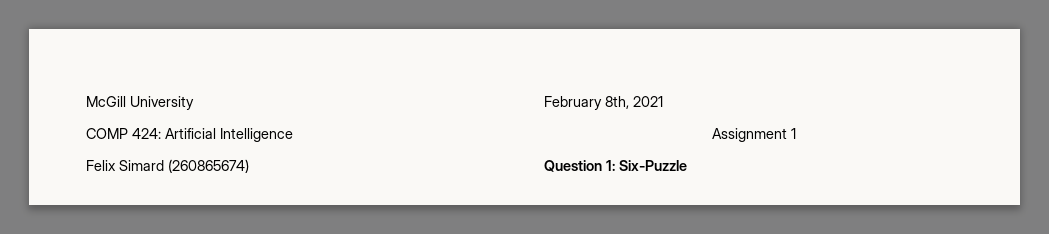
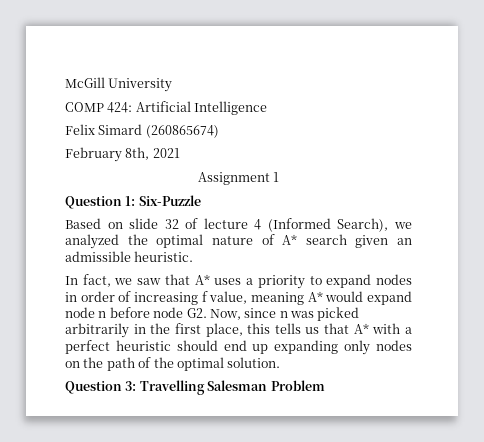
+ Based on slide 32 of lecture 4 (Informed Search), we analyzed the optimal nature of A* search given an admissible heuristic.
+ In fact, we saw that A* uses a priority to expand nodes in order of increasing f value, meaning A* would expand node n before node G2. Now, since n was picked arbitrarily in the first place, this tells us that A* with a perfect heuristic should end up expanding only nodes on the path of the optimal solution.
+ Question 3: Travelling Salesman Problem

